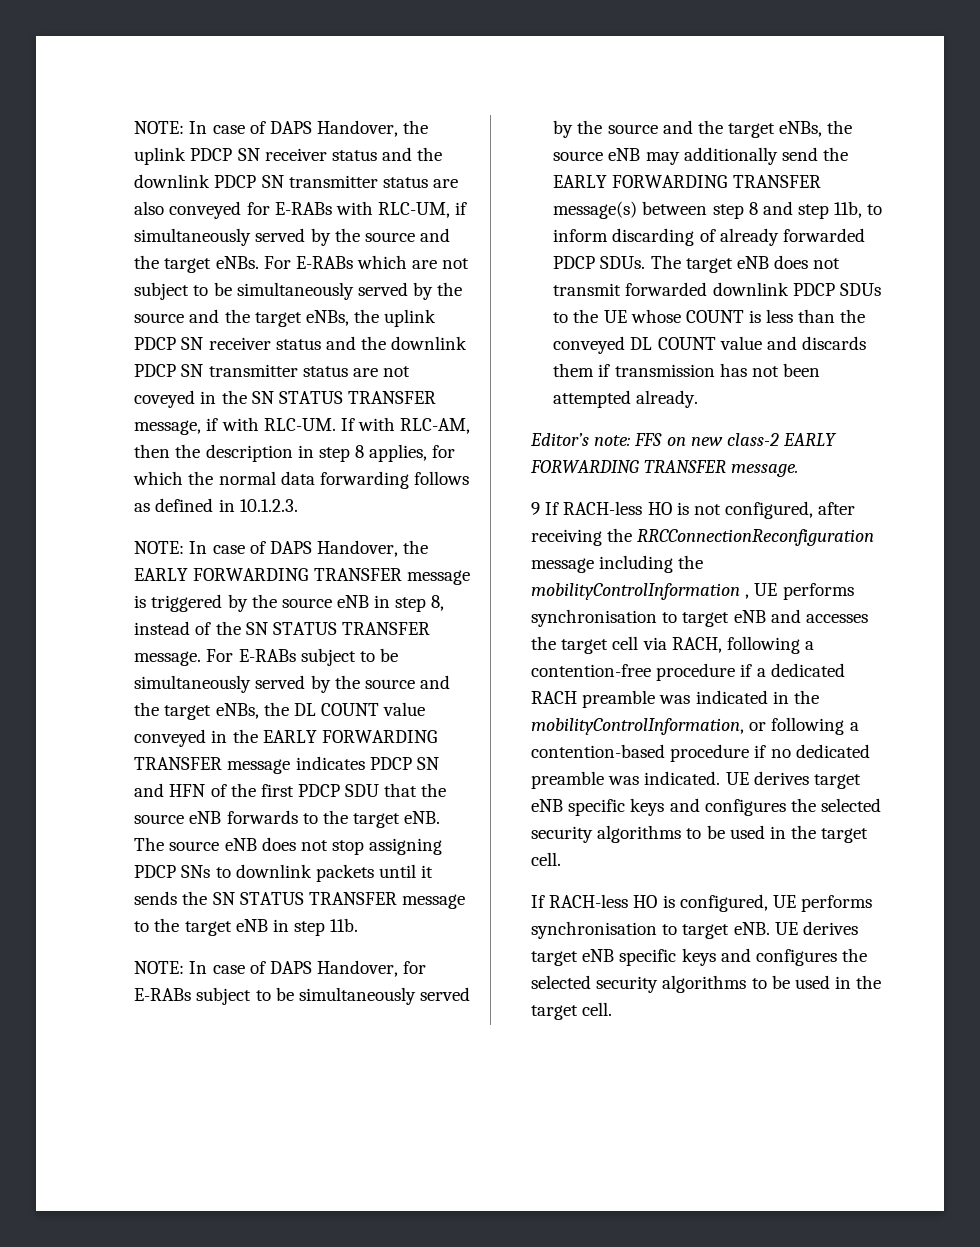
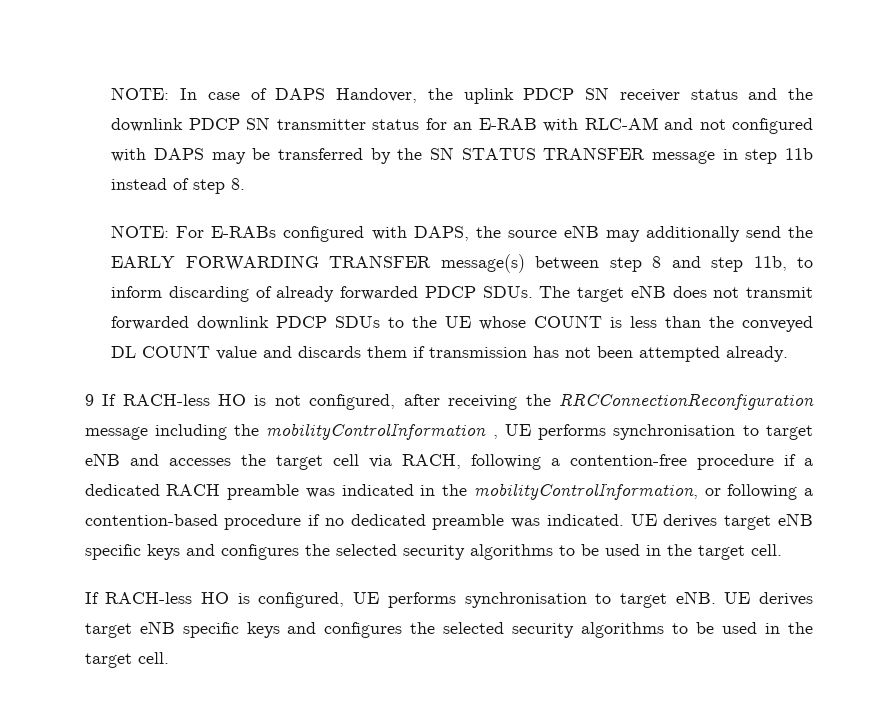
- NOTE: In case of DAPS Handover, the uplink PDCP SN receiver status and the downlink PDCP SN transmitter status are also conveyed for E-RABs with RLC-UM, if simultaneously served by the source and the target eNBs. For E-RABs which are not subject to be simultaneously served by the source and the target eNBs, the uplink PDCP SN receiver status and the downlink PDCP SN transmitter status are not coveyed in the SN STATUS TRANSFER message, if with RLC-UM. If with RLC-AM, then the description in step 8 applies, for which the normal data forwarding follows as defined in 10.1.2.3.
- NOTE: In case of DAPS Handover, the EARLY FORWARDING TRANSFER message is triggered by the source eNB in step 8, instead of the SN STATUS TRANSFER message. For E-RABs subject to be simultaneously served by the source and the target eNBs, the DL COUNT value conveyed in the EARLY FORWARDING TRANSFER message indicates PDCP SN and HFN of the first PDCP SDU that the source eNB forwards to the target eNB. The source eNB does not stop assigning PDCP SNs to downlink packets until it sends the SN STATUS TRANSFER message to the target eNB in step 11b.
- NOTE: In case of DAPS Handover, for E-RABs subject to be simultaneously served by the source and the target eNBs, the source eNB may additionally send the EARLY FORWARDING TRANSFER message(s) between step 8 and step 11b, to inform discarding of already forwarded PDCP SDUs.
+ NOTE: In case of DAPS Handover, the uplink PDCP SN receiver status and the downlink PDCP SN transmitter status for an E-RAB with RLC-AM and not configured with DAPS may be transferred by the SN STATUS TRANSFER message in step 11b instead of step 8.
+ NOTE: For E-RABs configured with DAPS, the source eNB may additionally send the EARLY FORWARDING TRANSFER message(s) between step 8 and step 11b, to inform discarding of already forwarded PDCP SDUs.
- Editor’s note: FFS on new class-2 EARLY FORWARDING TRANSFER message.

